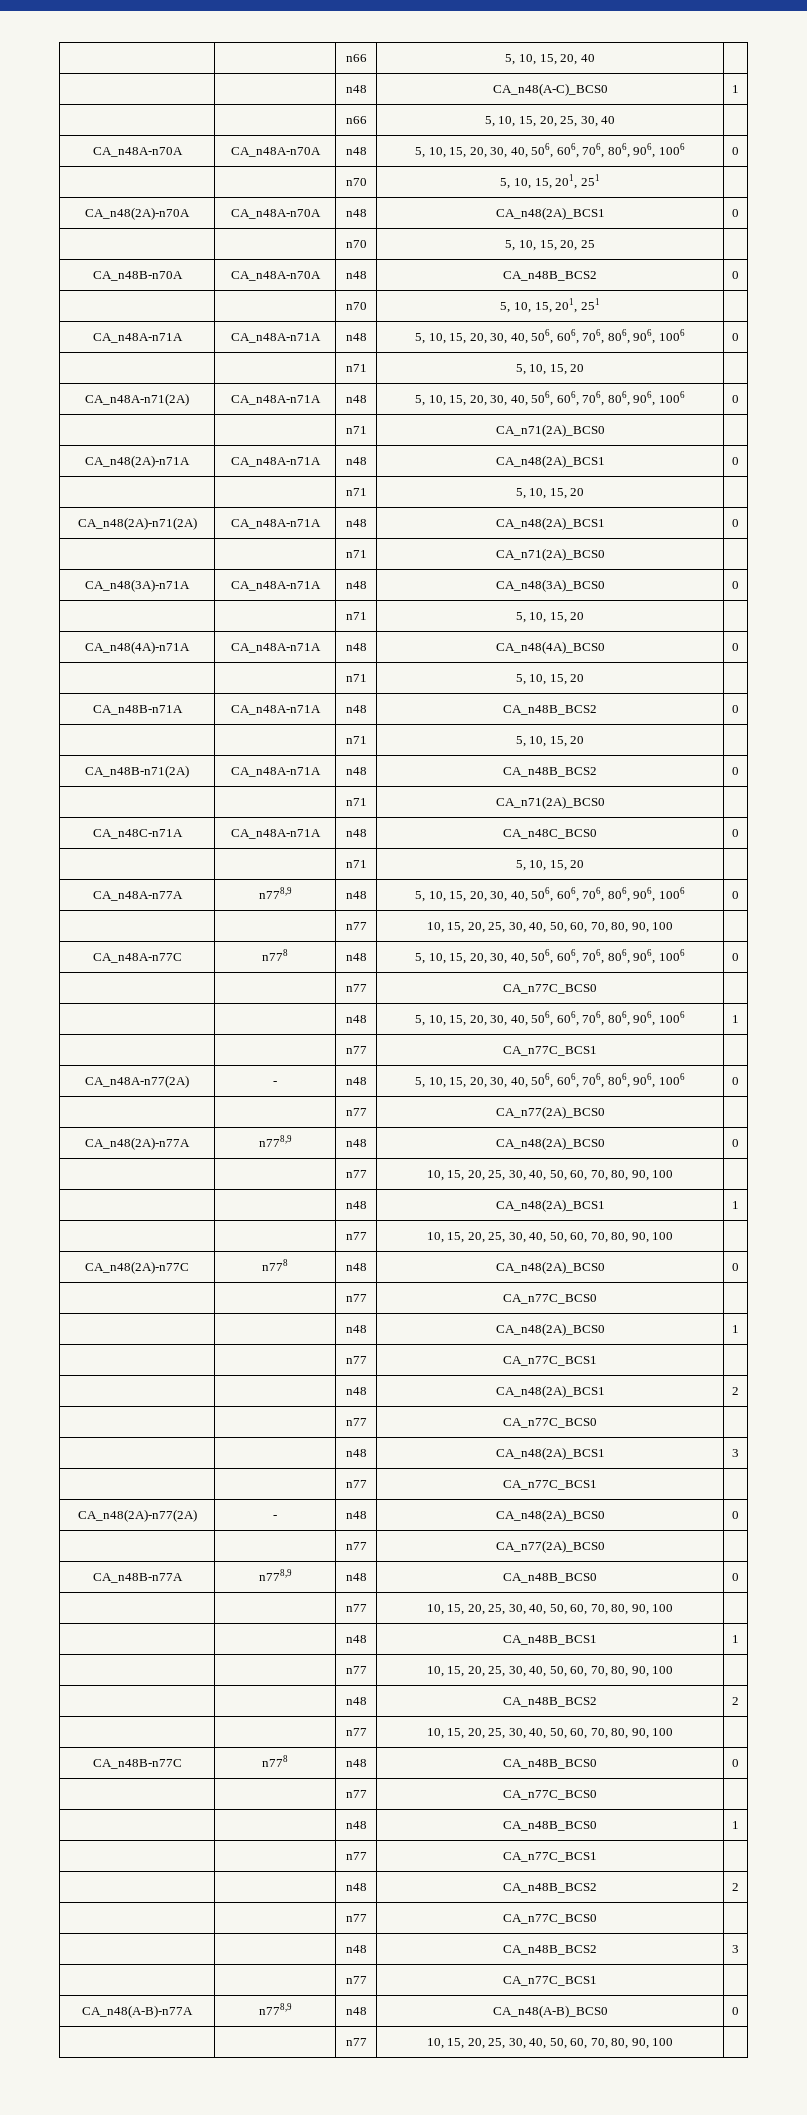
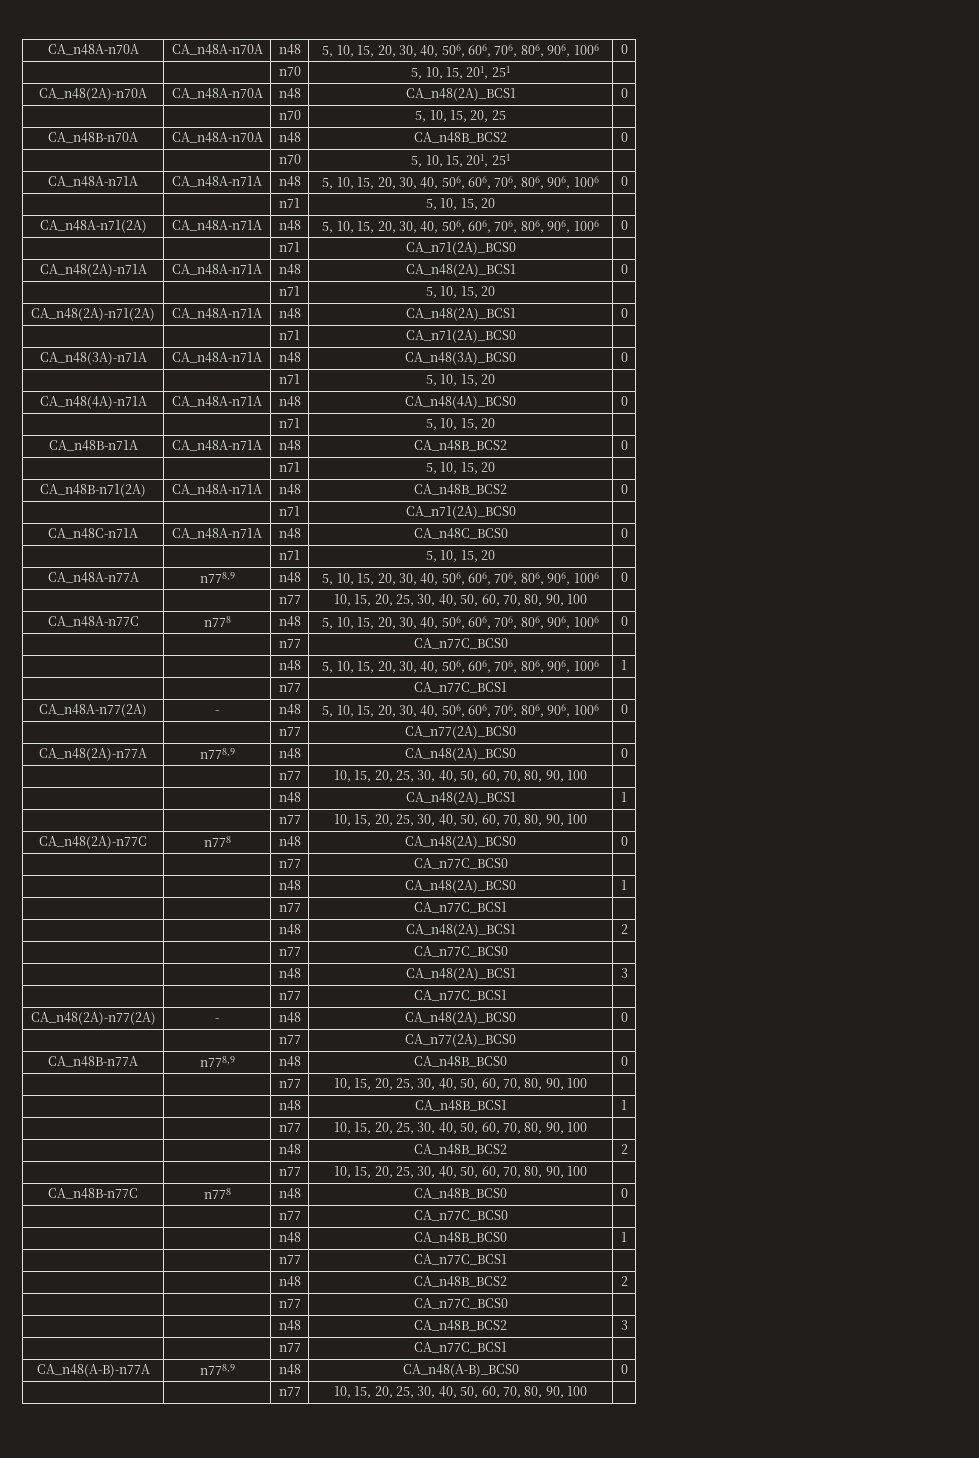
- | | n66 | 5, 10, 15, 20, 40 |
- | | n48 | CA_n48(A-C)_BCS0 | 1
- | | n66 | 5, 10, 15, 20, 25, 30, 40 |

